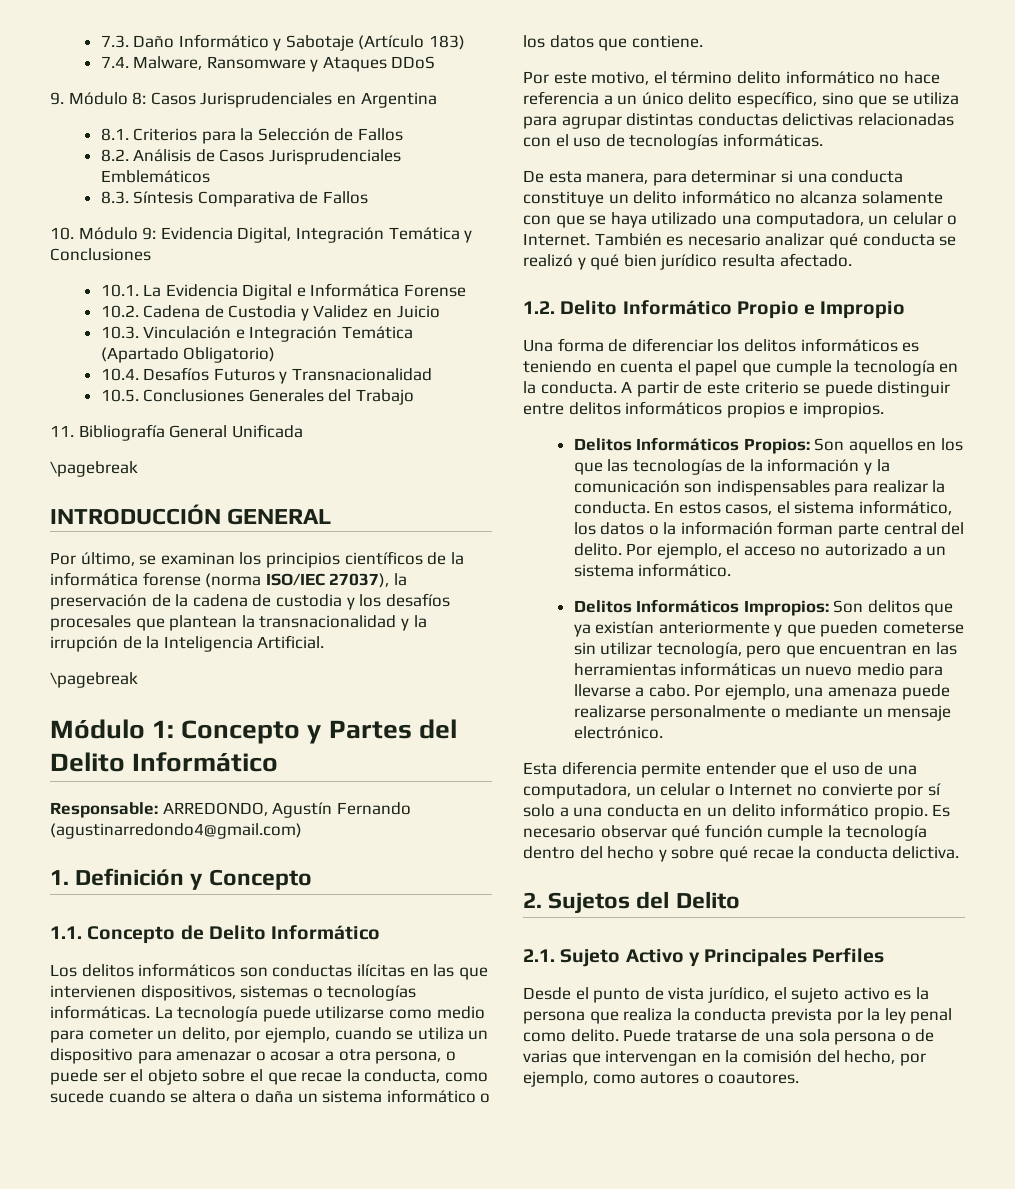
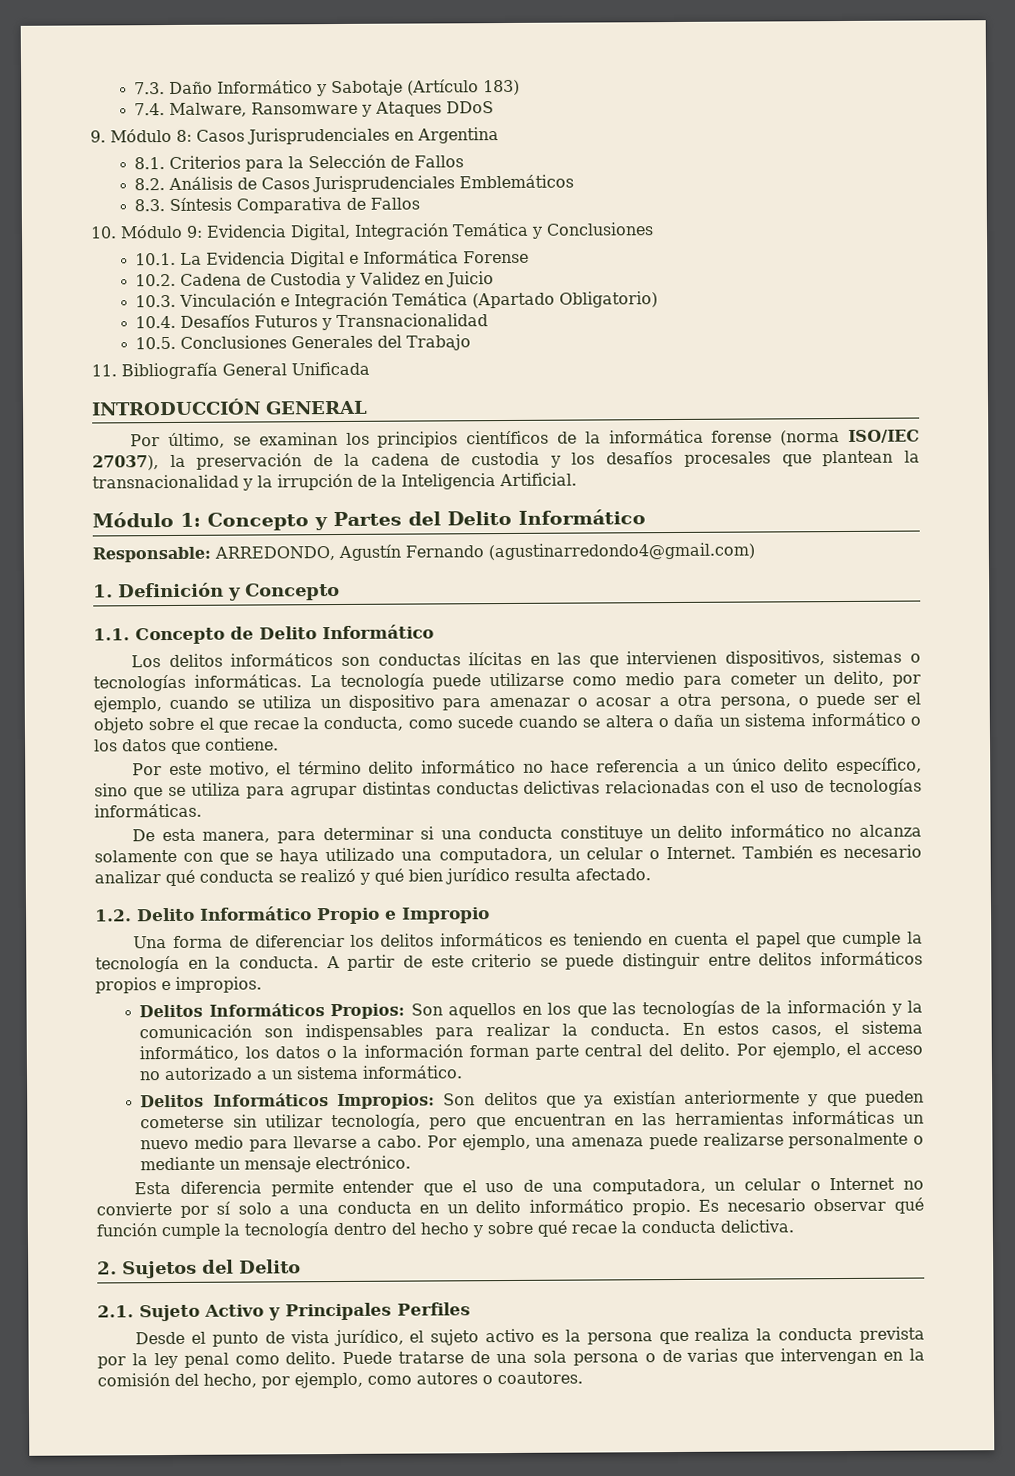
  11. Bibliografía General Unificada
- \pagebreak
  Por último, se examinan los principios científicos de la informática forense (norma ISO/IEC 27037), la preservación de la cadena de custodia y los desafíos procesales que plantean la transnacionalidad y la irrupción de la Inteligencia Artificial.
- \pagebreak

